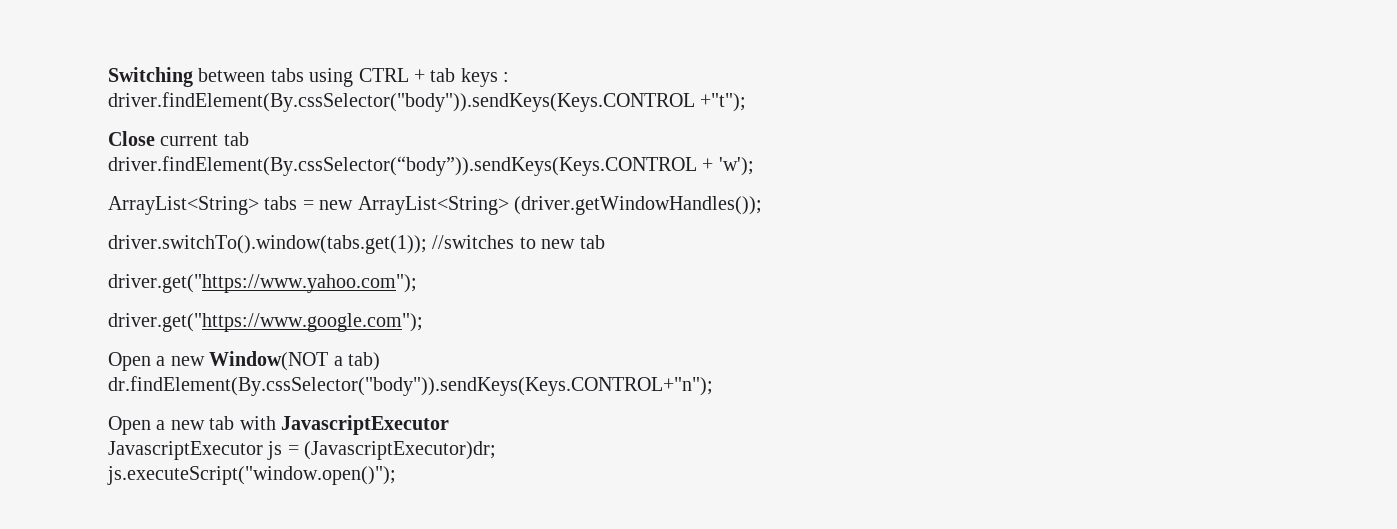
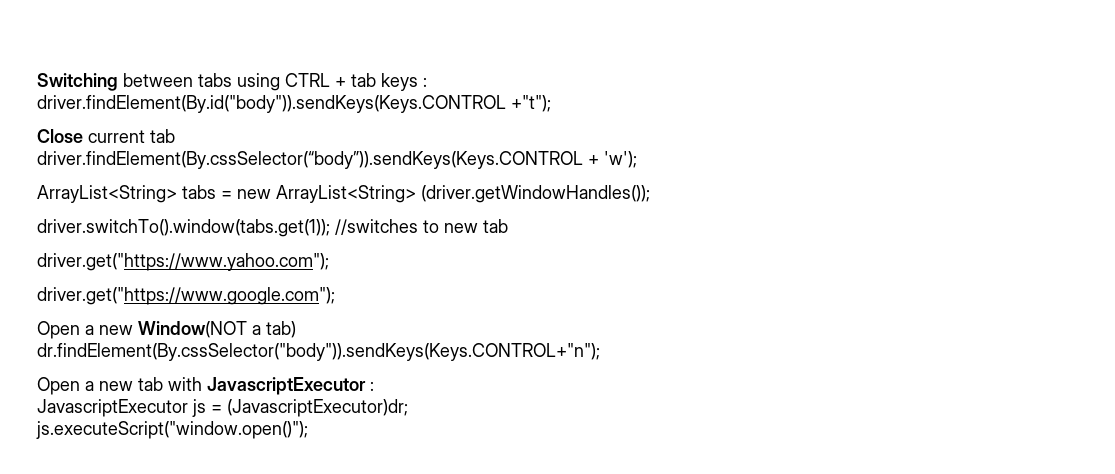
- driver.findElement(By.cssSelector("body")).sendKeys(Keys.CONTROL +"t");
+ driver.findElement(By.id("body")).sendKeys(Keys.CONTROL +"t");
- Open a new tab with JavascriptExecutor
+ Open a new tab with JavascriptExecutor :

